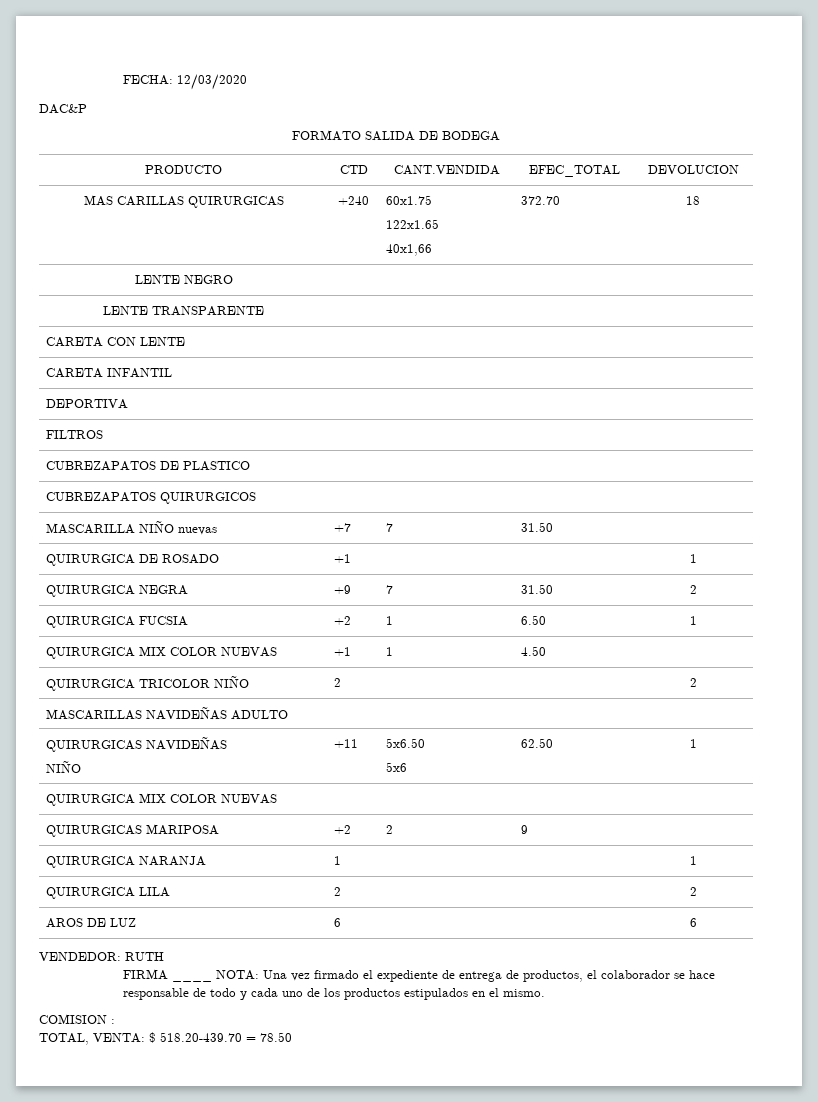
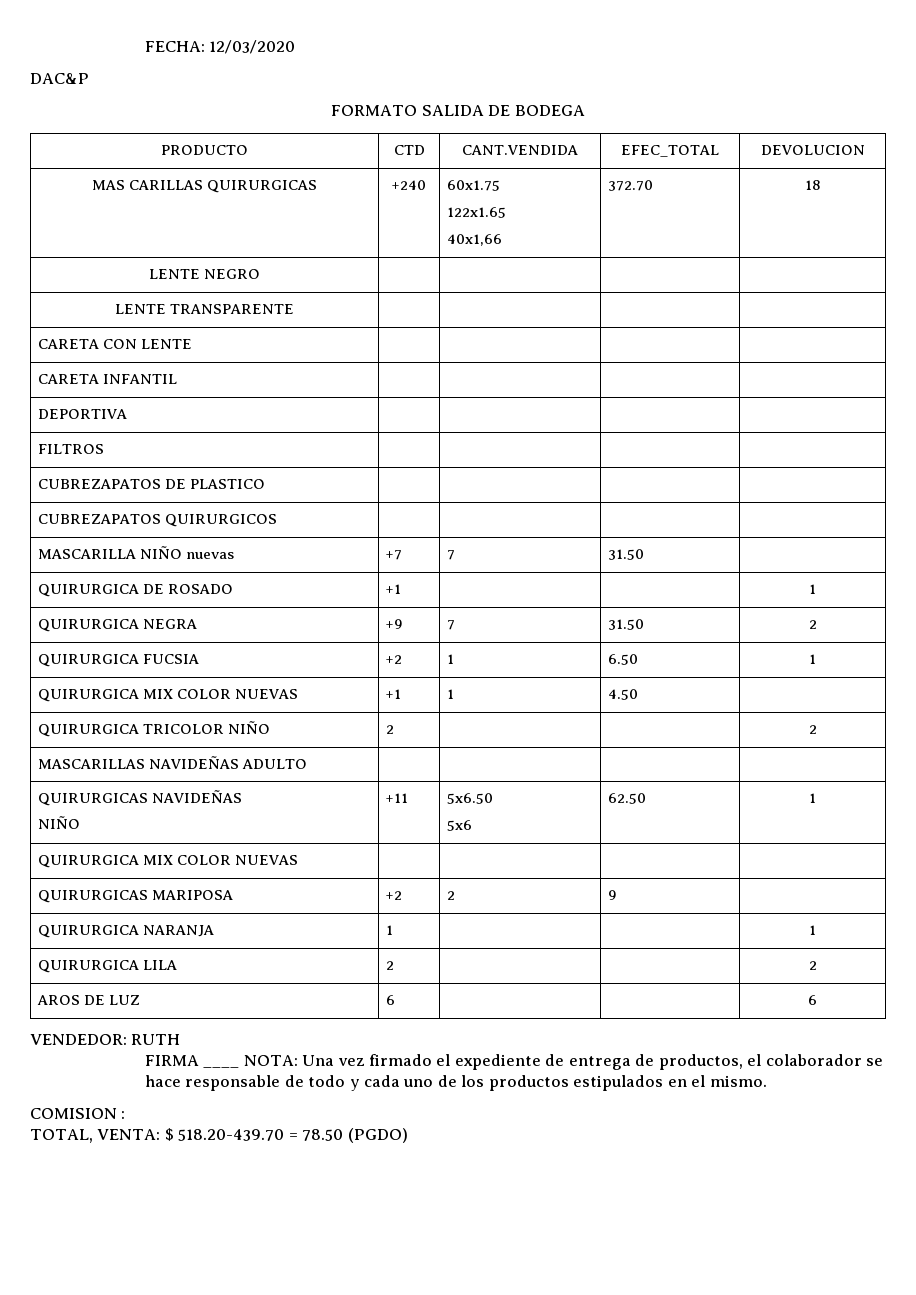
- TOTAL, VENTA: $ 518.20-439.70 = 78.50
+ TOTAL, VENTA: $ 518.20-439.70 = 78.50 (PGDO)

